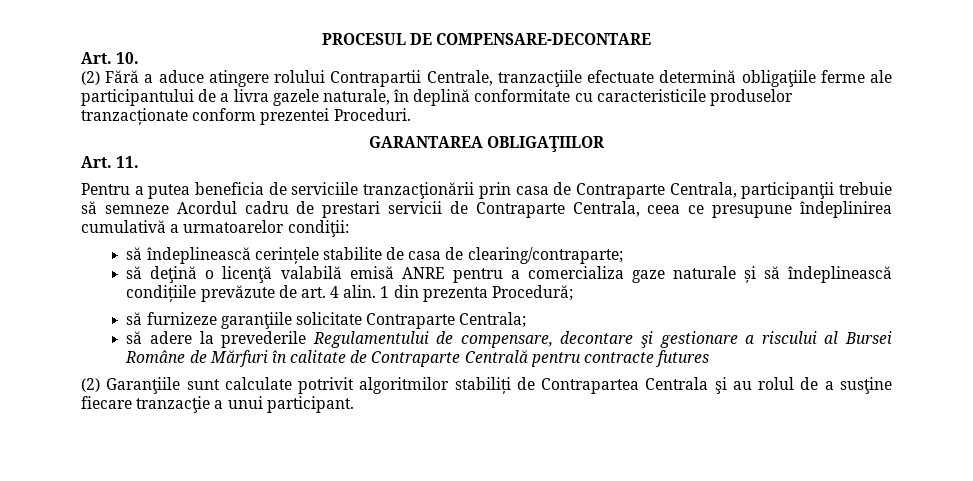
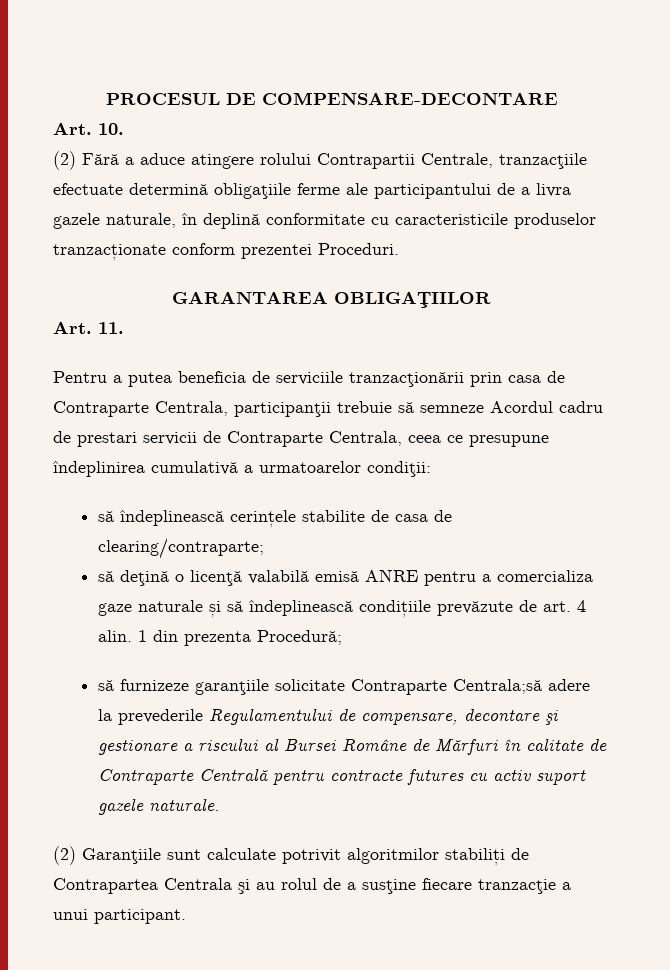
- să furnizeze garanţiile solicitate Contraparte Centrala;
- să adere la prevederile Regulamentului de compensare, decontare şi gestionare a riscului al Bursei Române de Mărfuri în calitate de Contraparte Centrală pentru contracte futures
+ să furnizeze garanţiile solicitate Contraparte Centrala;să adere la prevederile Regulamentului de compensare, decontare şi gestionare a riscului al Bursei Române de Mărfuri în calitate de Contraparte Centrală pentru contracte futures cu activ suport gazele naturale.

